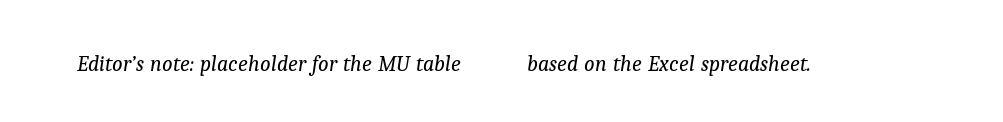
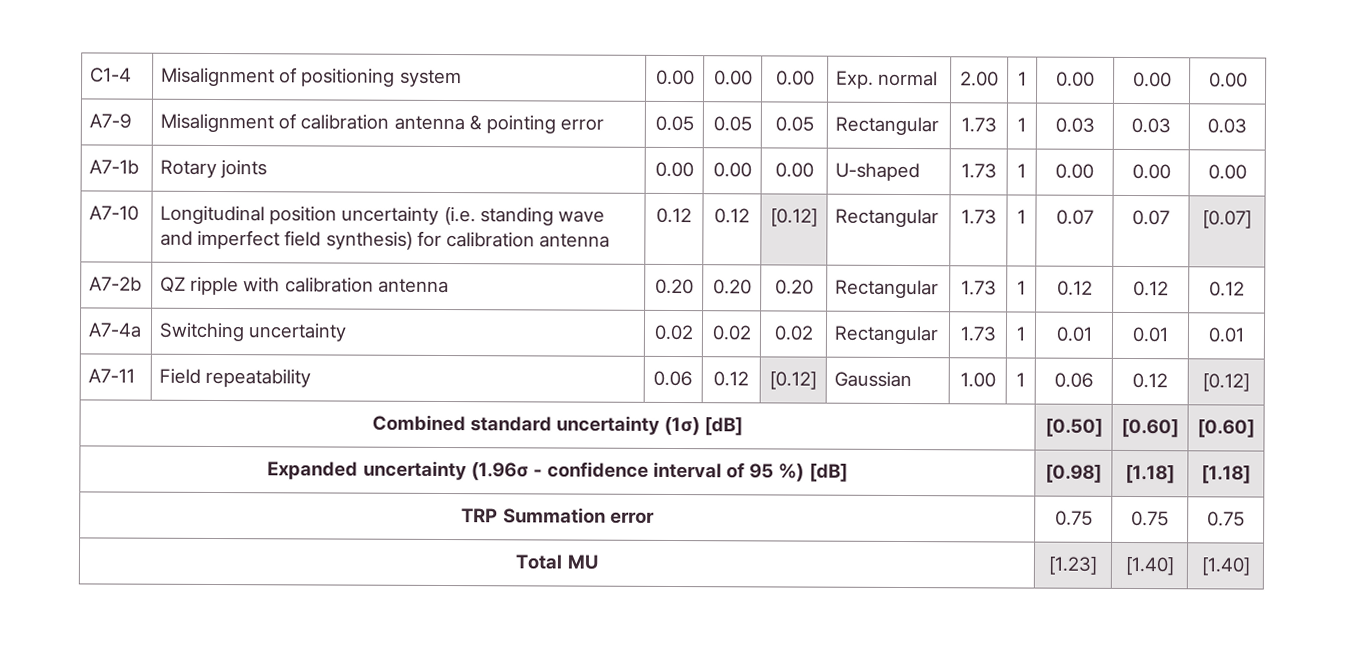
- Editor’s note: placeholder for the MU table based on the Excel spreadsheet.
+ C1-4 | Misalignment of positioning system | 0.00 | 0.00 | 0.00 | Exp. normal | 2.00 | 1 | 0.00 | 0.00 | 0.00
+ A7-9 | Misalignment of calibration antenna & pointing error | 0.05 | 0.05 | 0.05 | Rectangular | 1.73 | 1 | 0.03 | 0.03 | 0.03
+ A7-1b | Rotary joints | 0.00 | 0.00 | 0.00 | U-shaped | 1.73 | 1 | 0.00 | 0.00 | 0.00
+ A7-10 | Longitudinal position uncertainty (i.e. standing wave and imperfect field synthesis) for calibration antenna | 0.12 | 0.12 | [0.12] | Rectangular | 1.73 | 1 | 0.07 | 0.07 | [0.07]
+ A7-2b | QZ ripple with calibration antenna | 0.20 | 0.20 | 0.20 | Rectangular | 1.73 | 1 | 0.12 | 0.12 | 0.12
+ A7-4a | Switching uncertainty | 0.02 | 0.02 | 0.02 | Rectangular | 1.73 | 1 | 0.01 | 0.01 | 0.01
+ A7-11 | Field repeatability | 0.06 | 0.12 | [0.12] | Gaussian | 1.00 | 1 | 0.06 | 0.12 | [0.12]
+ Combined standard uncertainty (1σ) [dB] | [0.50] | [0.60] | [0.60]
+ Expanded uncertainty (1.96σ - confidence interval of 95 %) [dB] | [0.98] | [1.18] | [1.18]
+ TRP Summation error | 0.75 | 0.75 | 0.75
+ Total MU | [1.23] | [1.40] | [1.40]

